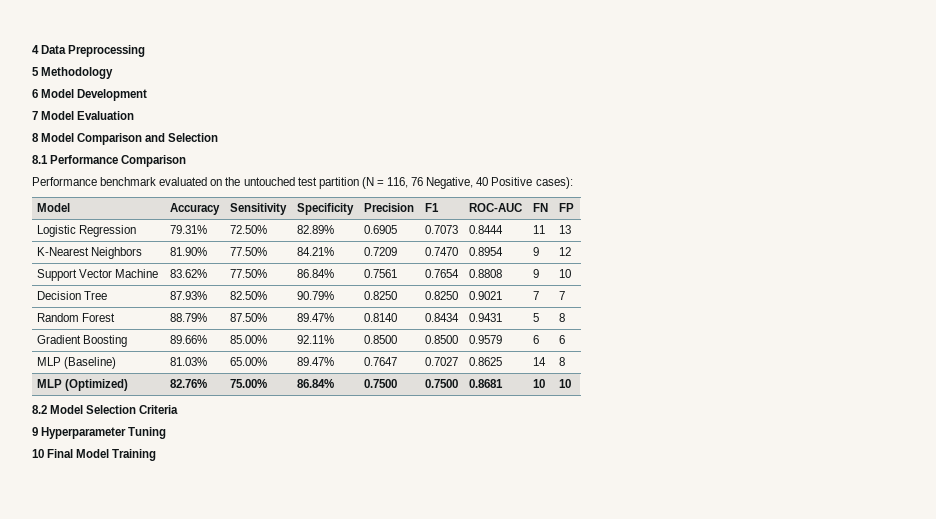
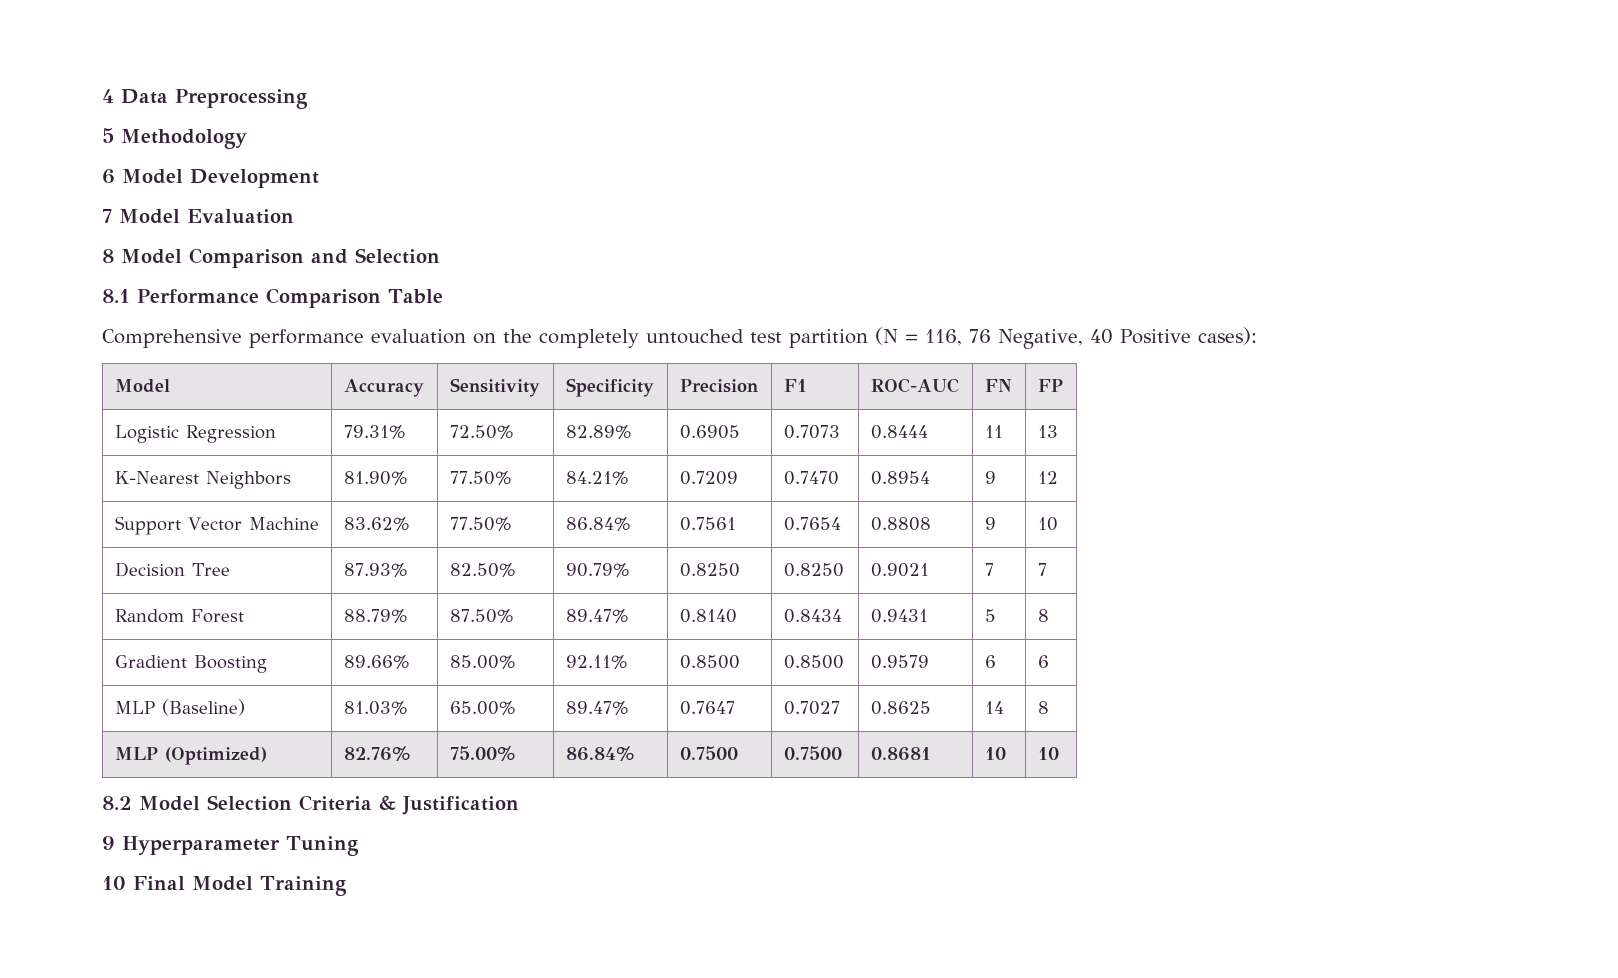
- 8.1 Performance Comparison
- Performance benchmark evaluated on the untouched test partition (N = 116, 76 Negative, 40 Positive cases):
+ 8.1 Performance Comparison Table
+ Comprehensive performance evaluation on the completely untouched test partition (N = 116, 76 Negative, 40 Positive cases):
- 8.2 Model Selection Criteria
+ 8.2 Model Selection Criteria & Justification

